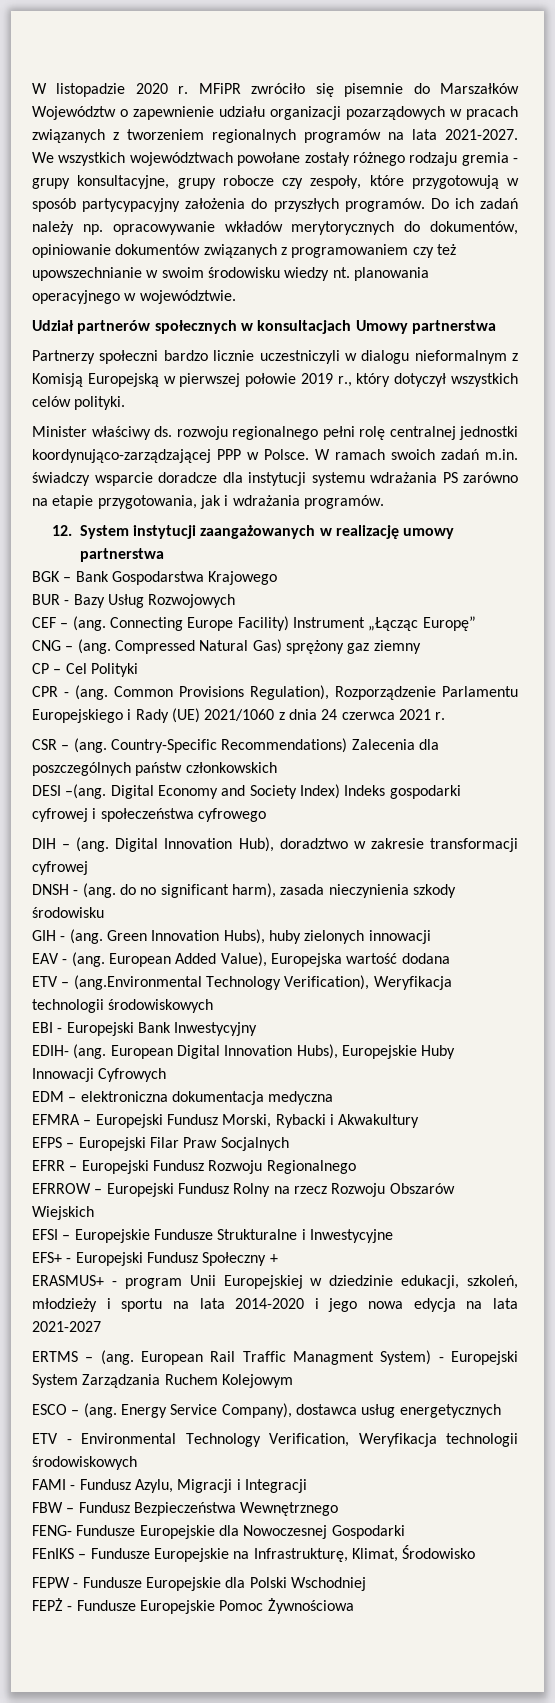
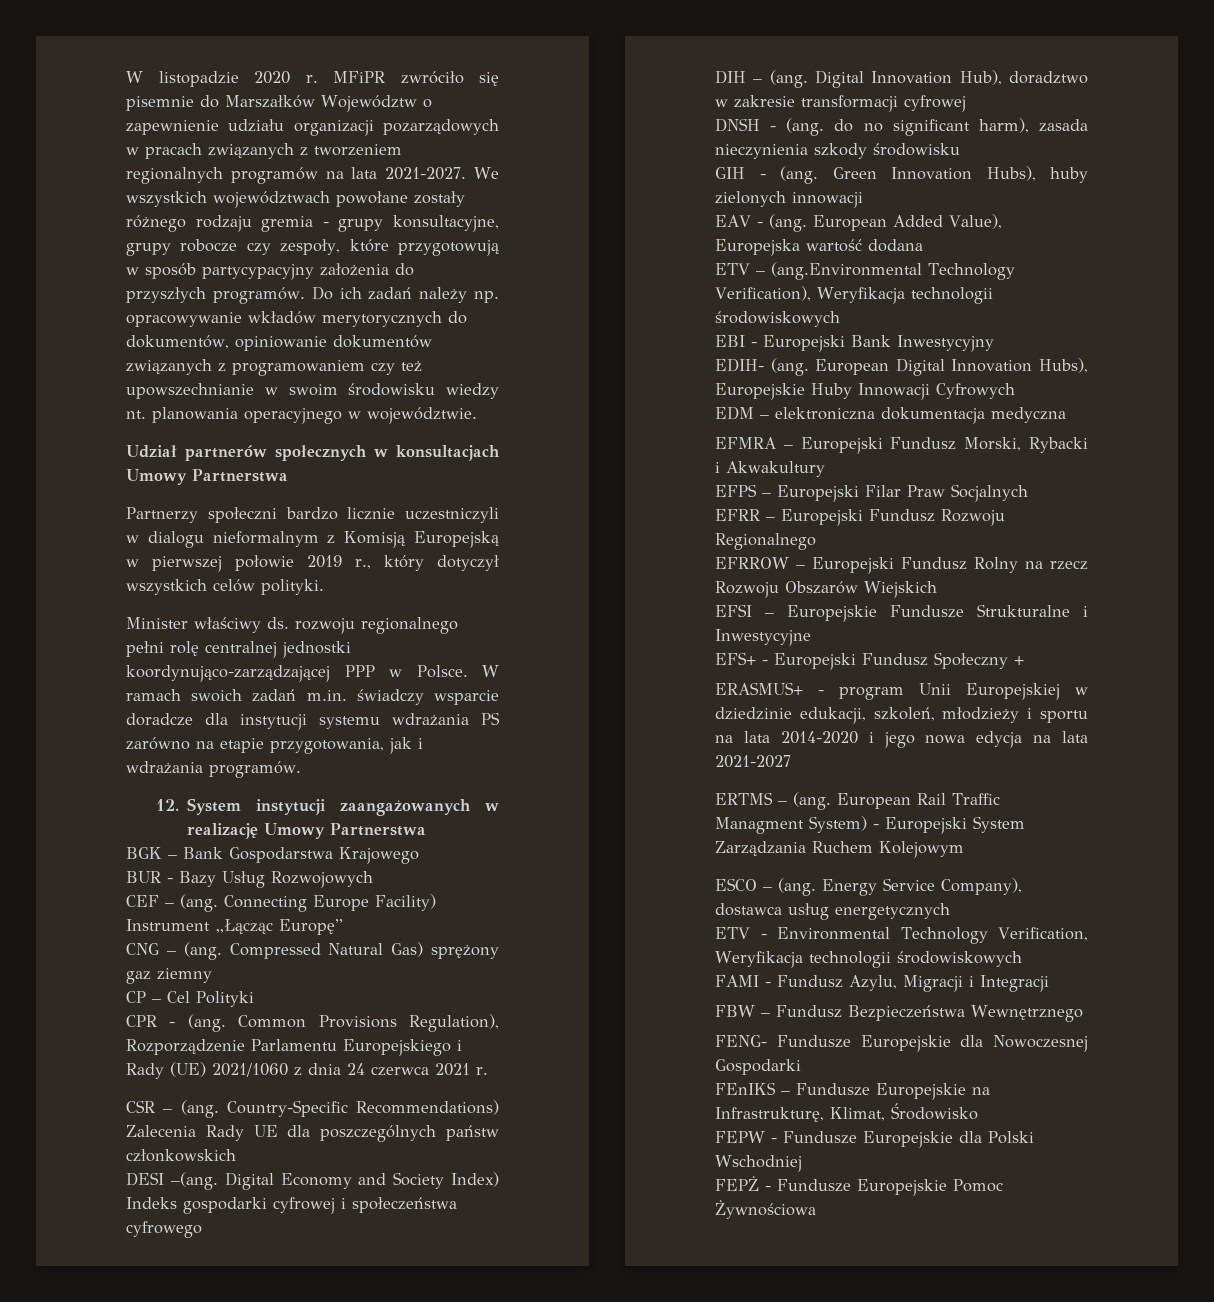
- Udział partnerów społecznych w konsultacjach Umowy partnerstwa
+ Udział partnerów społecznych w konsultacjach Umowy Partnerstwa
- 12. System instytucji zaangażowanych w realizację umowy partnerstwa
+ 12. System instytucji zaangażowanych w realizację Umowy Partnerstwa
- Country-Specific Recommendations) Zalecenia dla poszczególnych państw członkowskich
+ Country-Specific Recommendations) Zalecenia Rady UE dla poszczególnych państw członkowskich

